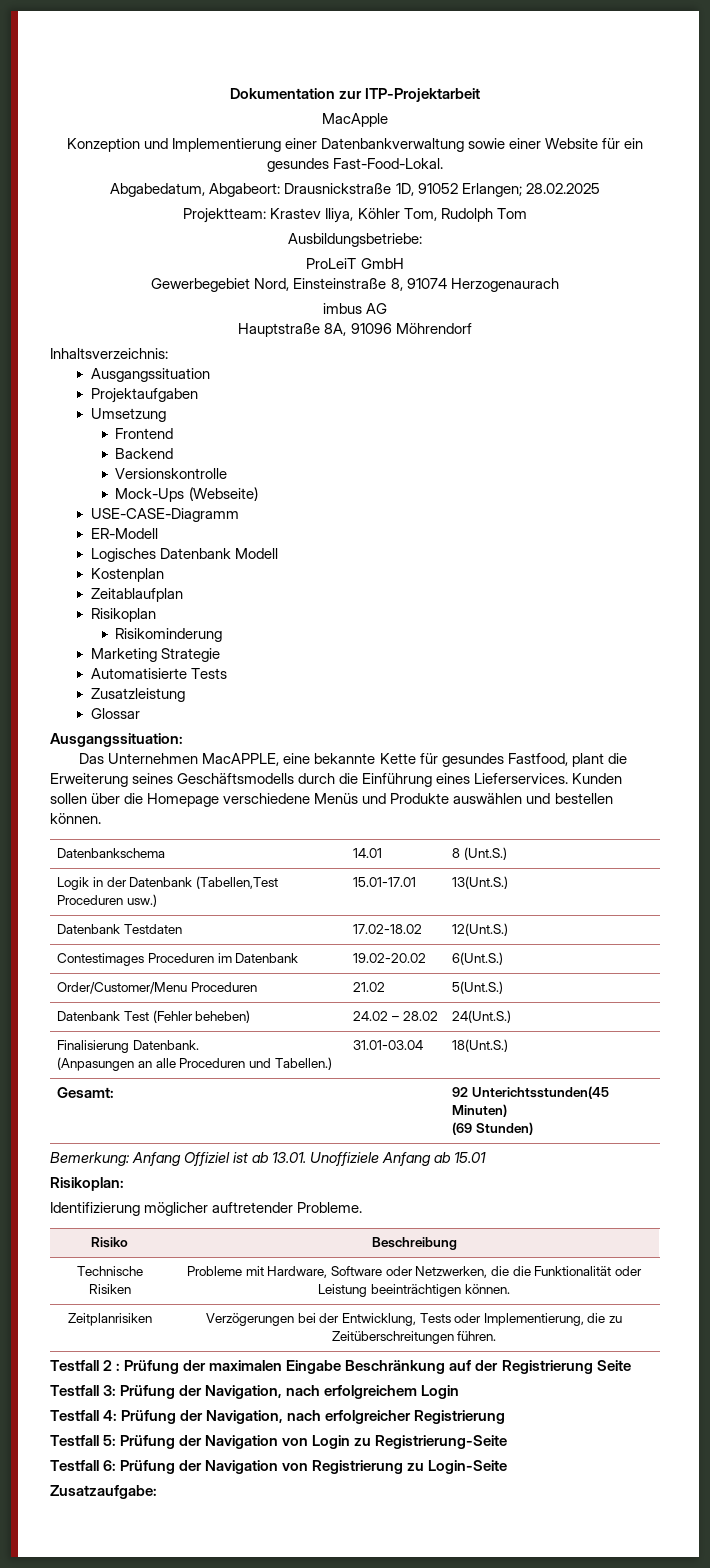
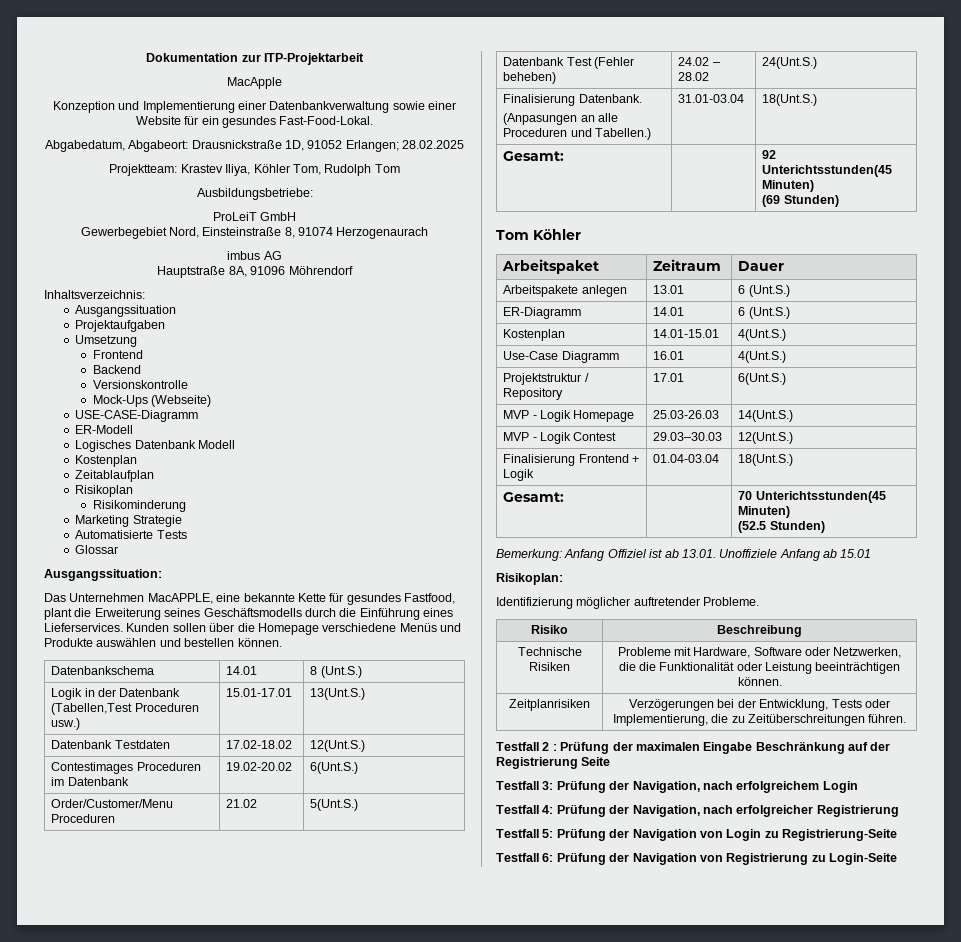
- Zusatzleistung
+ Tom Köhler
+ Arbeitspaket | Zeitraum | Dauer
+ Arbeitspakete anlegen | 13.01 | 6 (Unt.S.)
+ ER-Diagramm | 14.01 | 6 (Unt.S.)
+ Kostenplan | 14.01-15.01 | 4(Unt.S.)
+ Use-Case Diagramm | 16.01 | 4(Unt.S.)
+ Projektstruktur / Repository | 17.01 | 6(Unt.S.)
+ MVP - Logik Homepage | 25.03-26.03 | 14(Unt.S.)
+ MVP - Logik Contest | 29.03–30.03 | 12(Unt.S.)
+ Finalisierung Frontend + Logik | 01.04-03.04 | 18(Unt.S.)
+ Gesamt: | | 70 Unterichtsstunden(45 Minuten)
+ (52.5 Stunden)
- Zusatzaufgabe:

